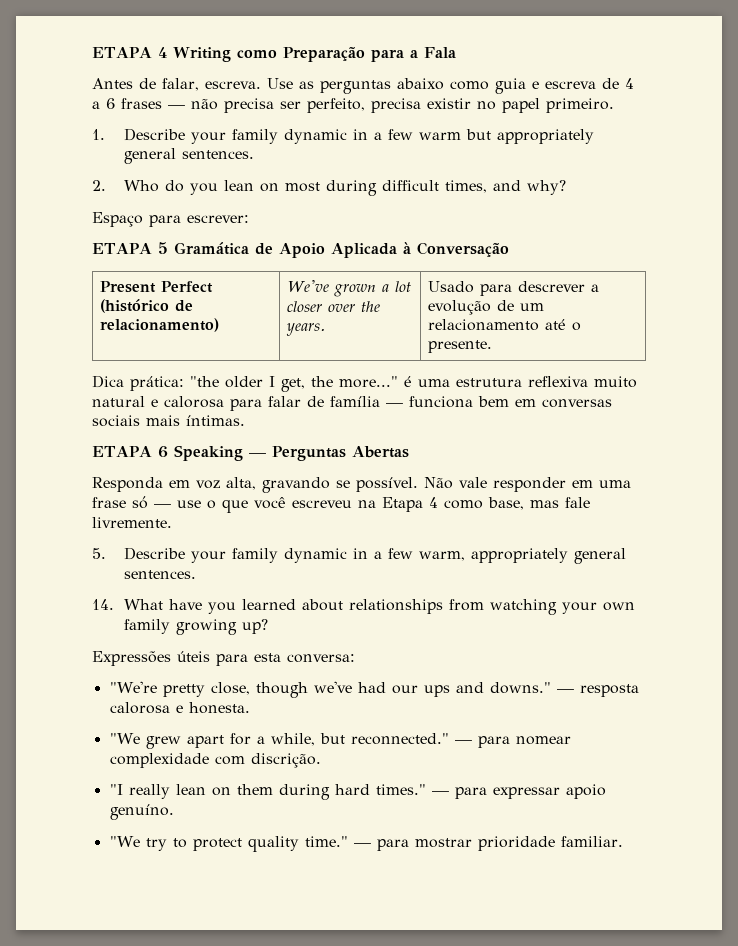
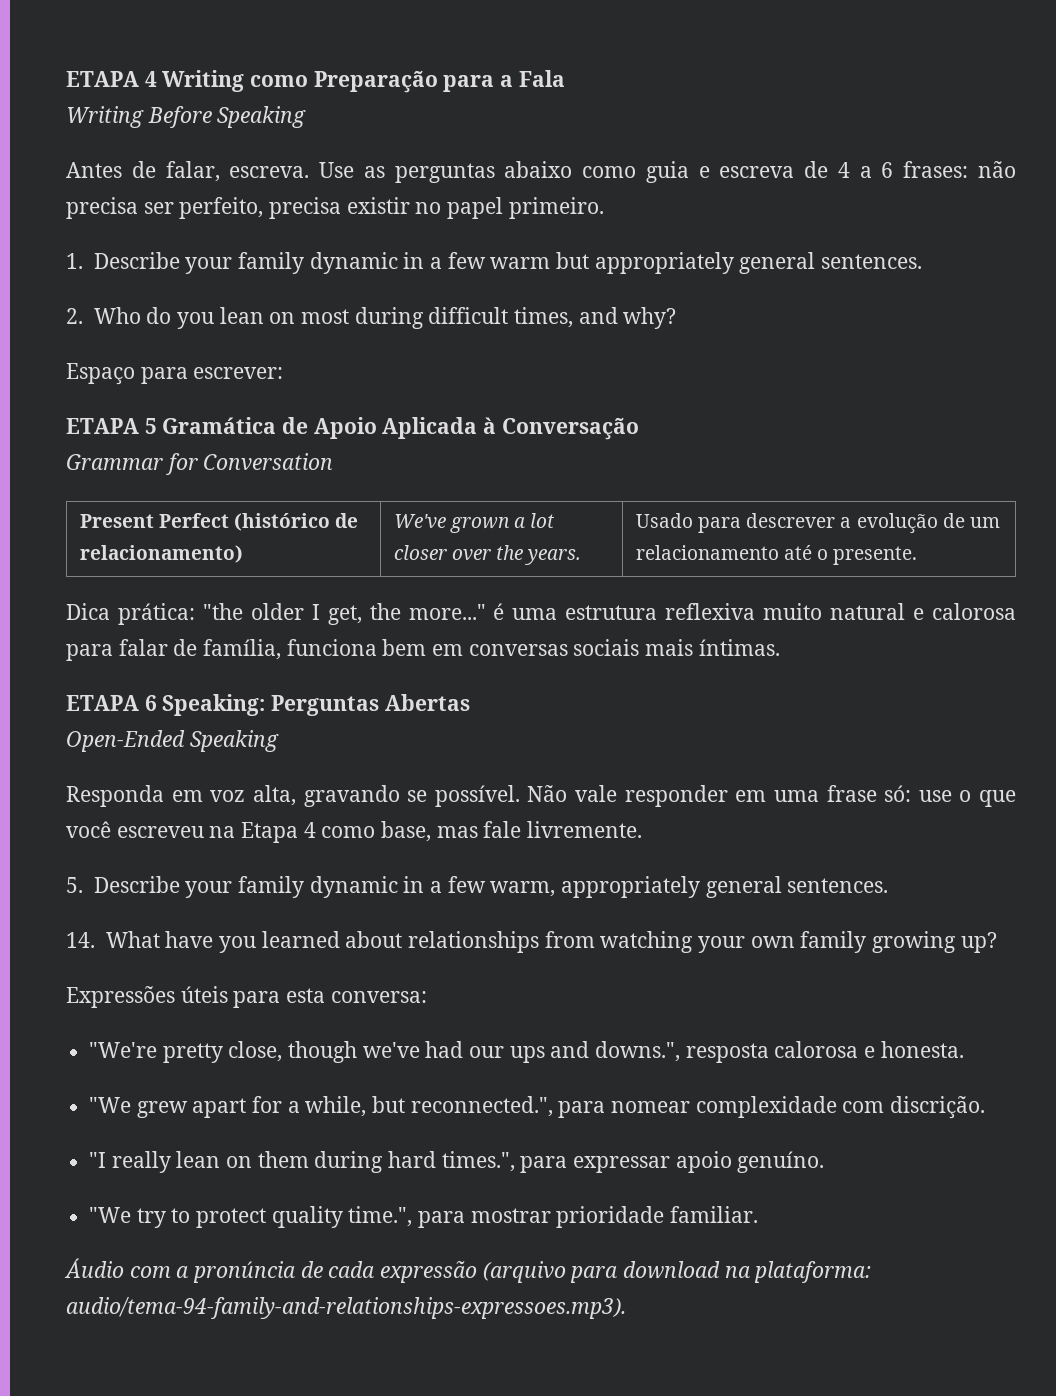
+ Writing Before Speaking
- Use as perguntas abaixo como guia e escreva de 4 a 6 frases — não precisa ser perfeito, precisa existir no papel primeiro.
+ Use as perguntas abaixo como guia e escreva de 4 a 6 frases: não precisa ser perfeito, precisa existir no papel primeiro.
+ Grammar for Conversation
- Dica prática: "the older I get, the more..." é uma estrutura reflexiva muito natural e calorosa para falar de família — funciona bem em conversas sociais mais íntimas.
+ Dica prática: "the older I get, the more..." é uma estrutura reflexiva muito natural e calorosa para falar de família, funciona bem em conversas sociais mais íntimas.
- ETAPA 6 Speaking — Perguntas Abertas
+ ETAPA 6 Speaking: Perguntas Abertas
+ Open-Ended Speaking
- Não vale responder em uma frase só — use o que você escreveu na Etapa 4 como base, mas fale livremente.
+ Não vale responder em uma frase só: use o que você escreveu na Etapa 4 como base, mas fale livremente.
- "We're pretty close, though we've had our ups and downs." — resposta calorosa e honesta.
+ "We're pretty close, though we've had our ups and downs.", resposta calorosa e honesta.
- "We grew apart for a while, but reconnected." — para nomear complexidade com discrição.
+ "We grew apart for a while, but reconnected.", para nomear complexidade com discrição.
- "I really lean on them during hard times." — para expressar apoio genuíno.
+ "I really lean on them during hard times.", para expressar apoio genuíno.
- "We try to protect quality time." — para mostrar prioridade familiar.
+ "We try to protect quality time.", para mostrar prioridade familiar.
+ Áudio com a pronúncia de cada expressão (arquivo para download na plataforma: audio/tema-94-family-and-relationships-expressoes.mp3).

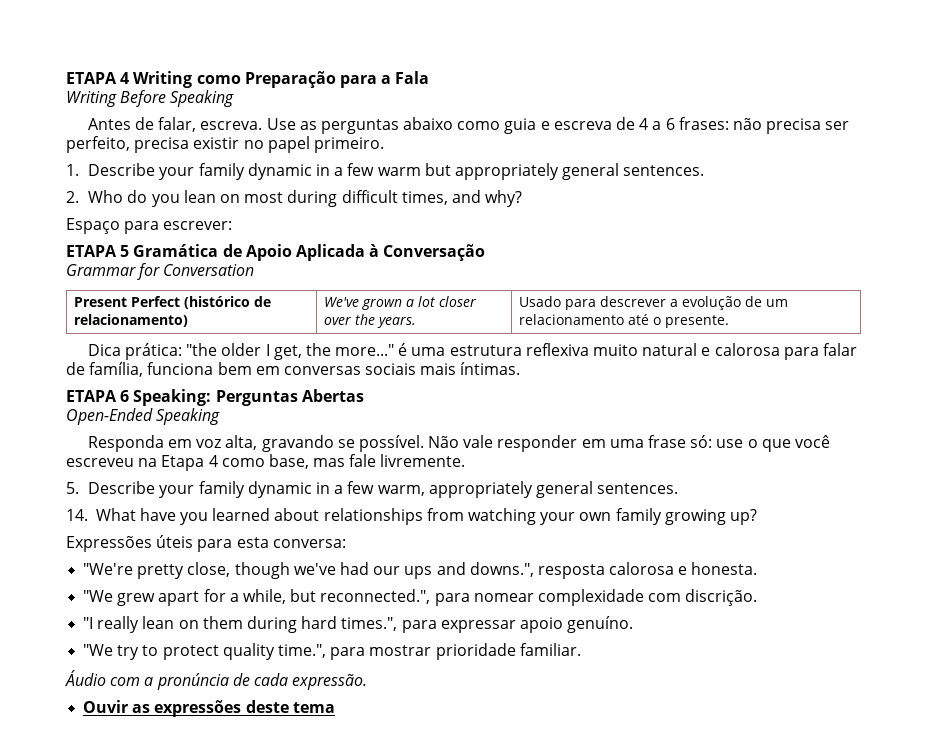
- Áudio com a pronúncia de cada expressão (arquivo para download na plataforma: audio/tema-94-family-and-relationships-expressoes.mp3).
+ Áudio com a pronúncia de cada expressão.
+ Ouvir as expressões deste tema

